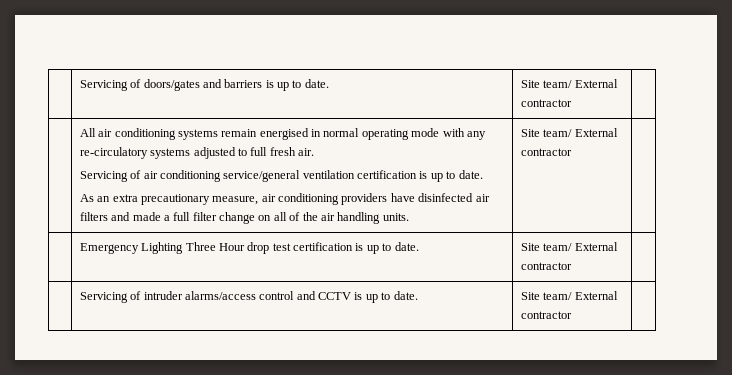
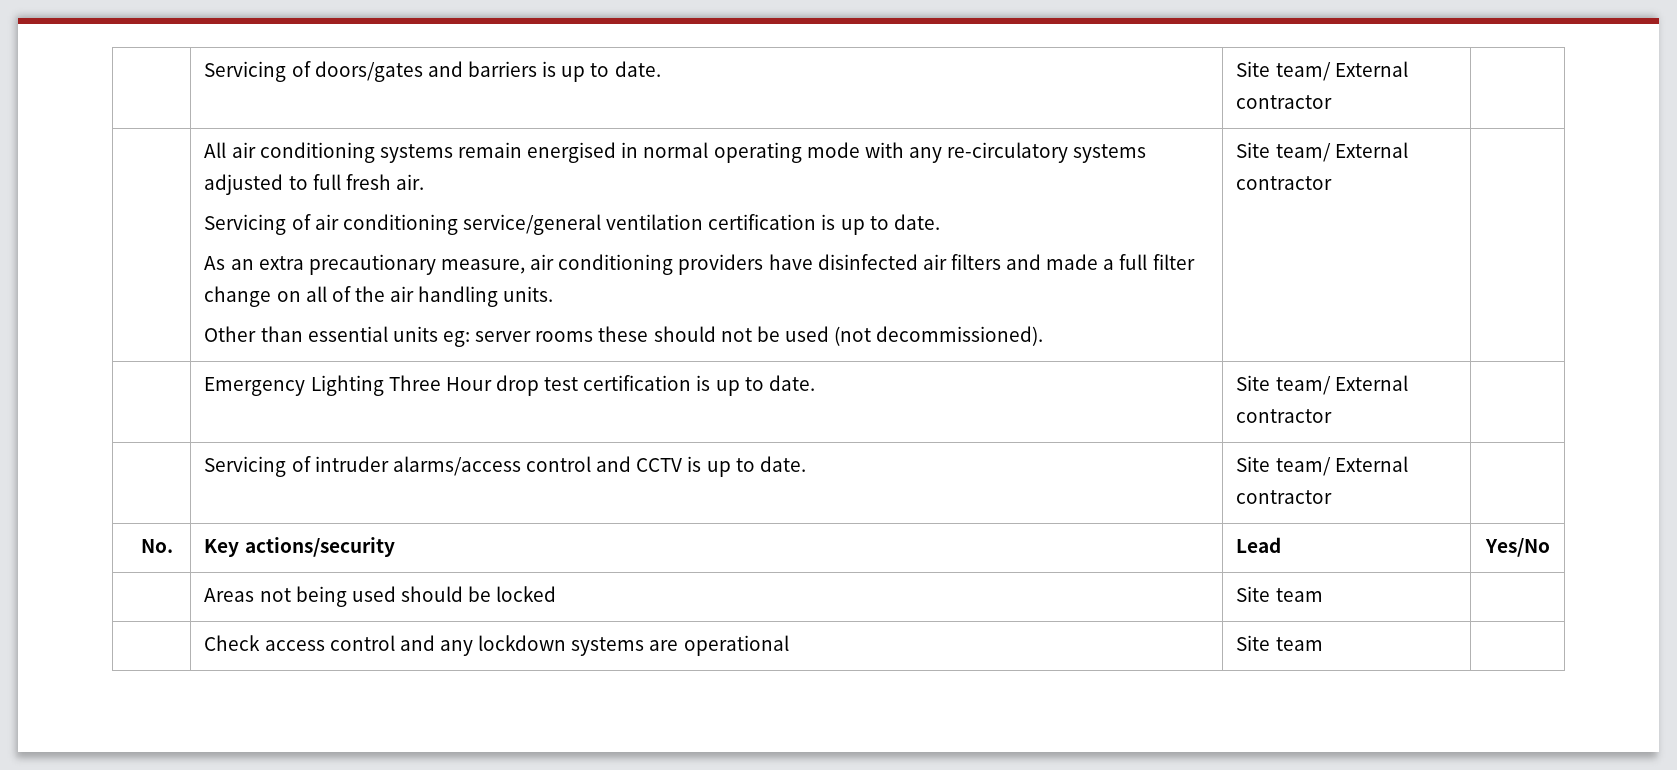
+ Other than essential units eg: server rooms these should not be used (not decommissioned).
+ No. | Key actions/security | Lead | Yes/No
+ | Areas not being used should be locked | Site team |
+ | Check access control and any lockdown systems are operational | Site team |

